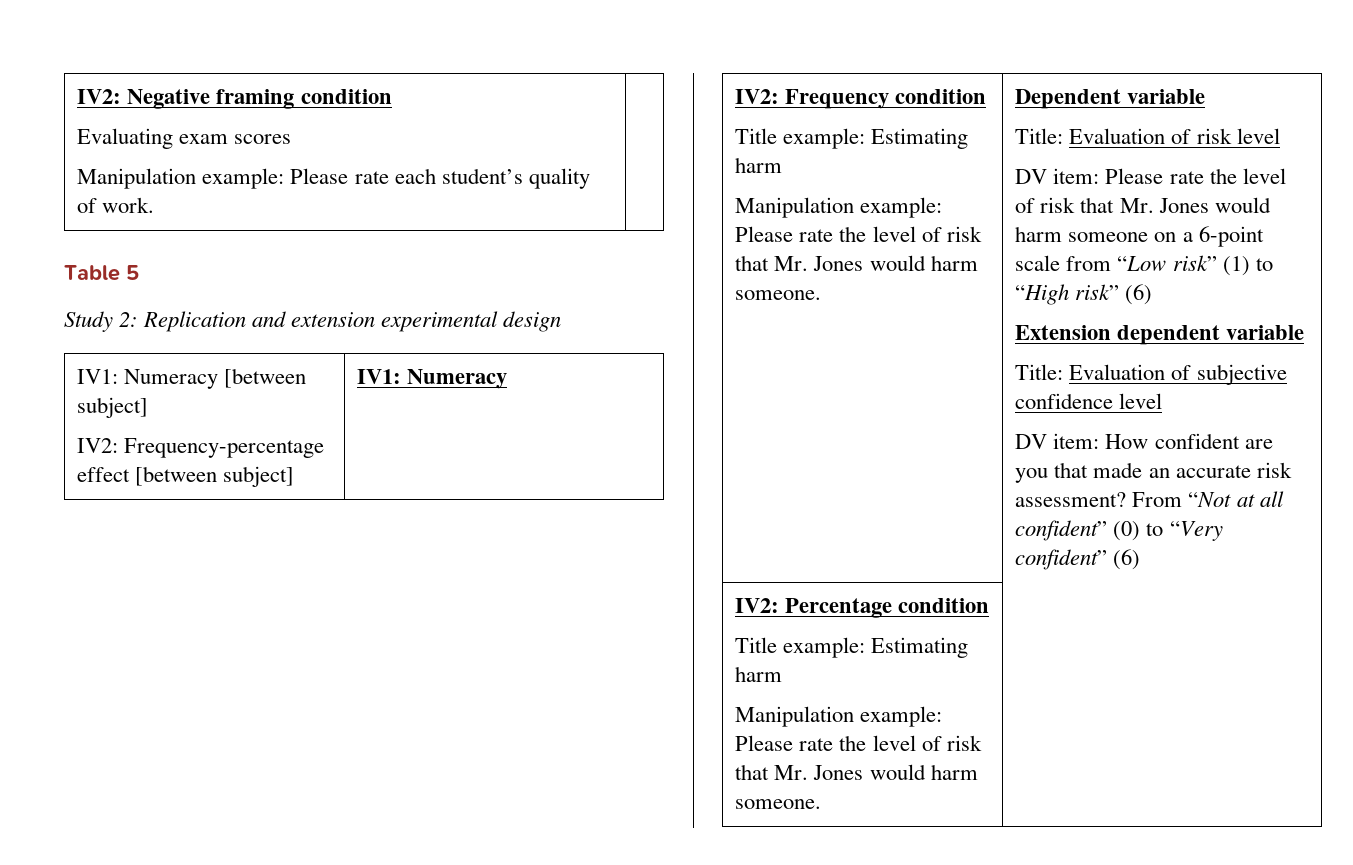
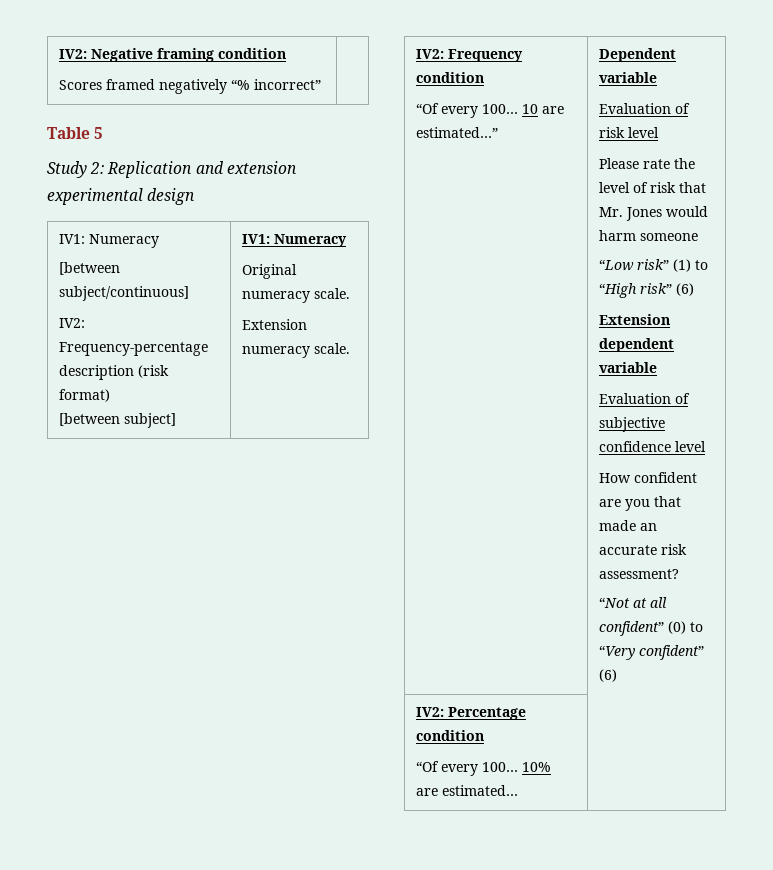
  IV2: Negative framing condition
- Evaluating exam scores
- Manipulation example: Please rate each student’s quality of work. |
+ Scores framed negatively “% incorrect” |
  Study 2: Replication and extension experimental design
- IV1: Numeracy [between subject]
- IV2: Frequency-percentage effect [between subject] | IV1: Numeracy
+ IV1: Numeracy
+ [between subject/continuous]
+ IV2: Frequency-percentage description (risk format)
+ [between subject] | IV1: Numeracy
+ Original numeracy scale.
+ Extension numeracy scale.
  IV2: Frequency condition
- Title example: Estimating harm
- Manipulation example: Please rate the level of risk that Mr. Jones would harm someone.
+ “Of every 100… 10 are estimated…”
- Title: Evaluation of risk level
+ Evaluation of risk level
- DV item: Please rate the level of risk that Mr. Jones would harm someone on a 6-point scale from “Low risk” (1) to “High risk” (6)
+ Please rate the level of risk that Mr. Jones would harm someone
+ “Low risk” (1) to “High risk” (6)
- Title: Evaluation of subjective confidence level
+ Evaluation of subjective confidence level
- DV item: How confident are you that made an accurate risk assessment? From “Not at all confident” (0) to “Very confident” (6)
+ How confident are you that made an accurate risk assessment?
+ “Not at all confident” (0) to “Very confident” (6)
  IV2: Percentage condition
- Title example: Estimating harm
- Manipulation example: Please rate the level of risk that Mr. Jones would harm someone. |
+ “Of every 100… 10% are estimated… |

